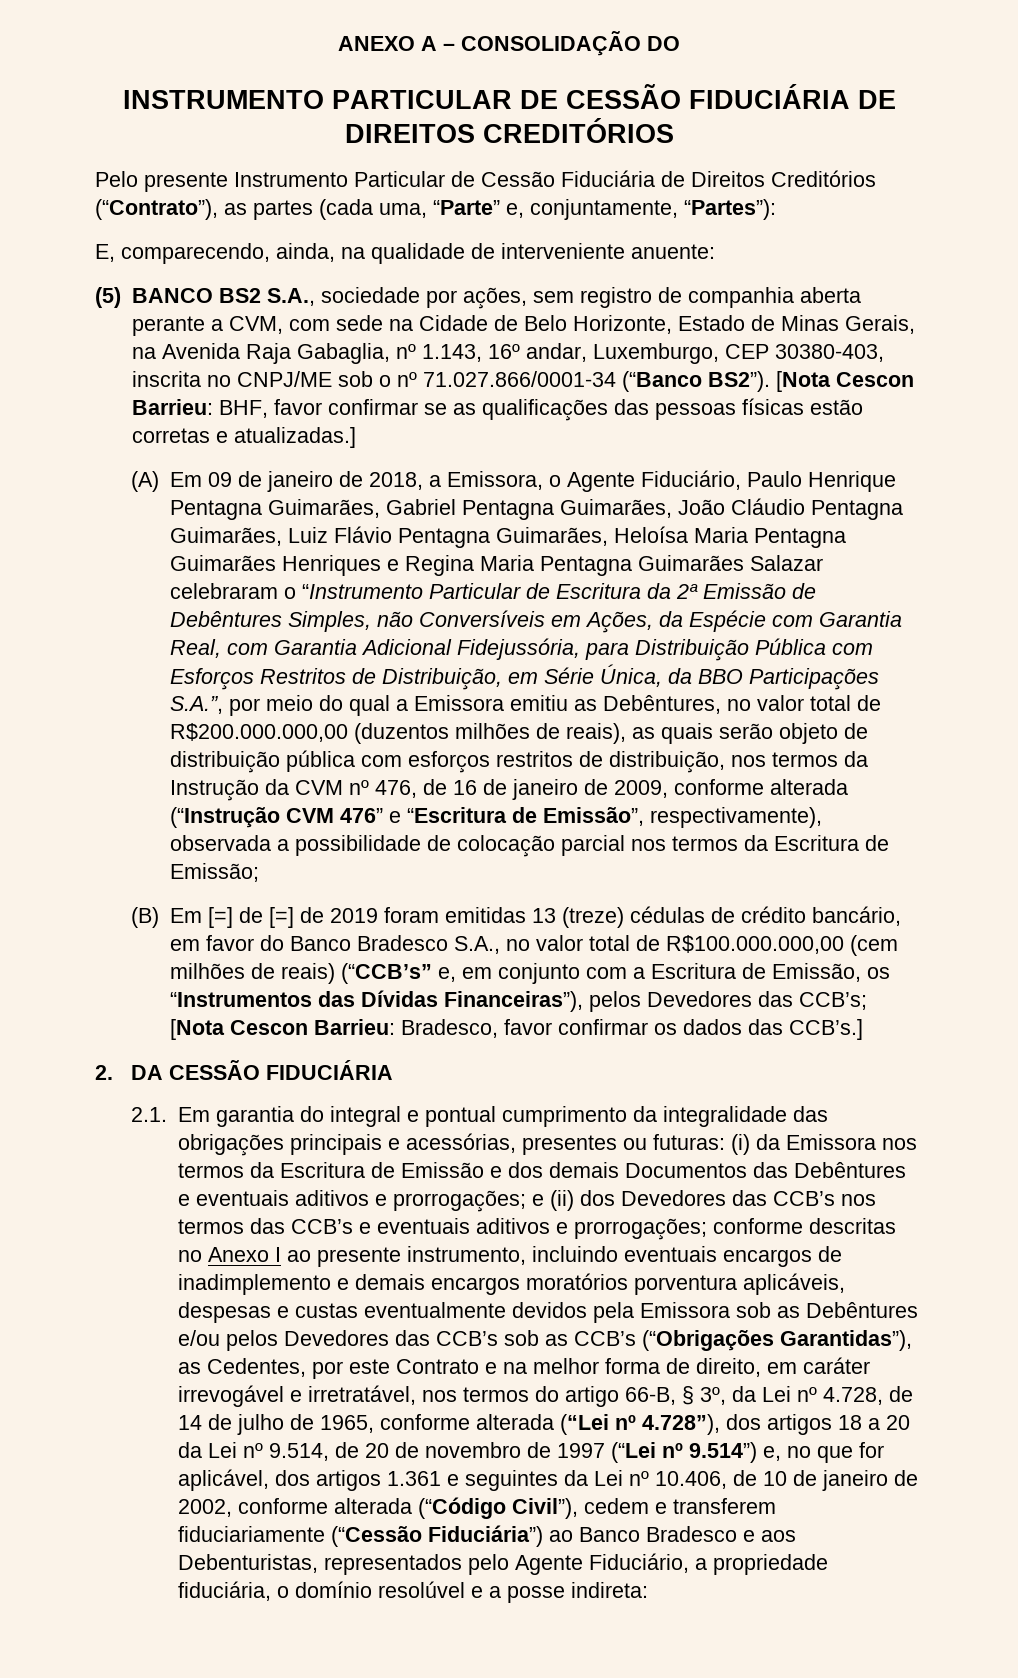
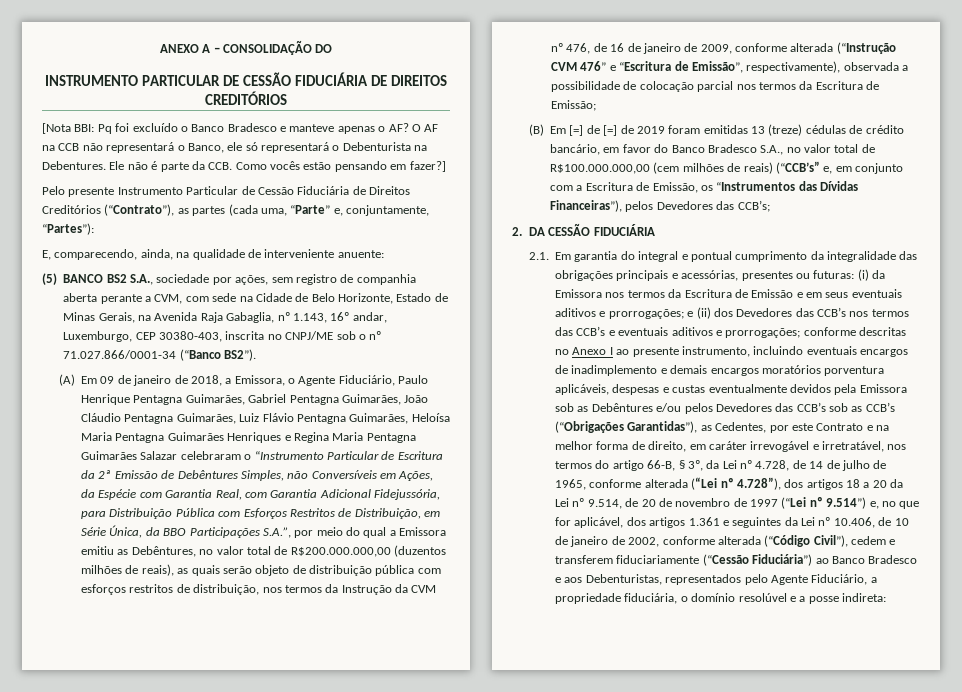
+ [Nota BBI: Pq foi excluído o Banco Bradesco e manteve apenas o AF? O AF na CCB não representará o Banco, ele só representará o Debenturista na Debentures. Ele não é parte da CCB. Como vocês estão pensando em fazer?]
- [Nota Cescon Barrieu: BHF, favor confirmar se as qualificações das pessoas físicas estão corretas e atualizadas.]
- (B) Em [=] de [=] de 2019 foram emitidas 13 (treze) cédulas de crédito bancário, em favor do Banco Bradesco S.A., no valor total de R$100.000.000,00 (cem milhões de reais) (“CCB’s” e, em conjunto com a Escritura de Emissão, os “Instrumentos das Dívidas Financeiras”), pelos Devedores das CCB’s; [Nota Cescon Barrieu: Bradesco, favor confirmar os dados das CCB’s.]
+ (B) Em [=] de [=] de 2019 foram emitidas 13 (treze) cédulas de crédito bancário, em favor do Banco Bradesco S.A., no valor total de R$100.000.000,00 (cem milhões de reais) (“CCB’s” e, em conjunto com a Escritura de Emissão, os “Instrumentos das Dívidas Financeiras”), pelos Devedores das CCB’s;
- (i) da Emissora nos termos da Escritura de Emissão e dos demais Documentos das Debêntures e eventuais aditivos e prorrogações;
+ (i) da Emissora nos termos da Escritura de Emissão e em seus eventuais aditivos e prorrogações;

